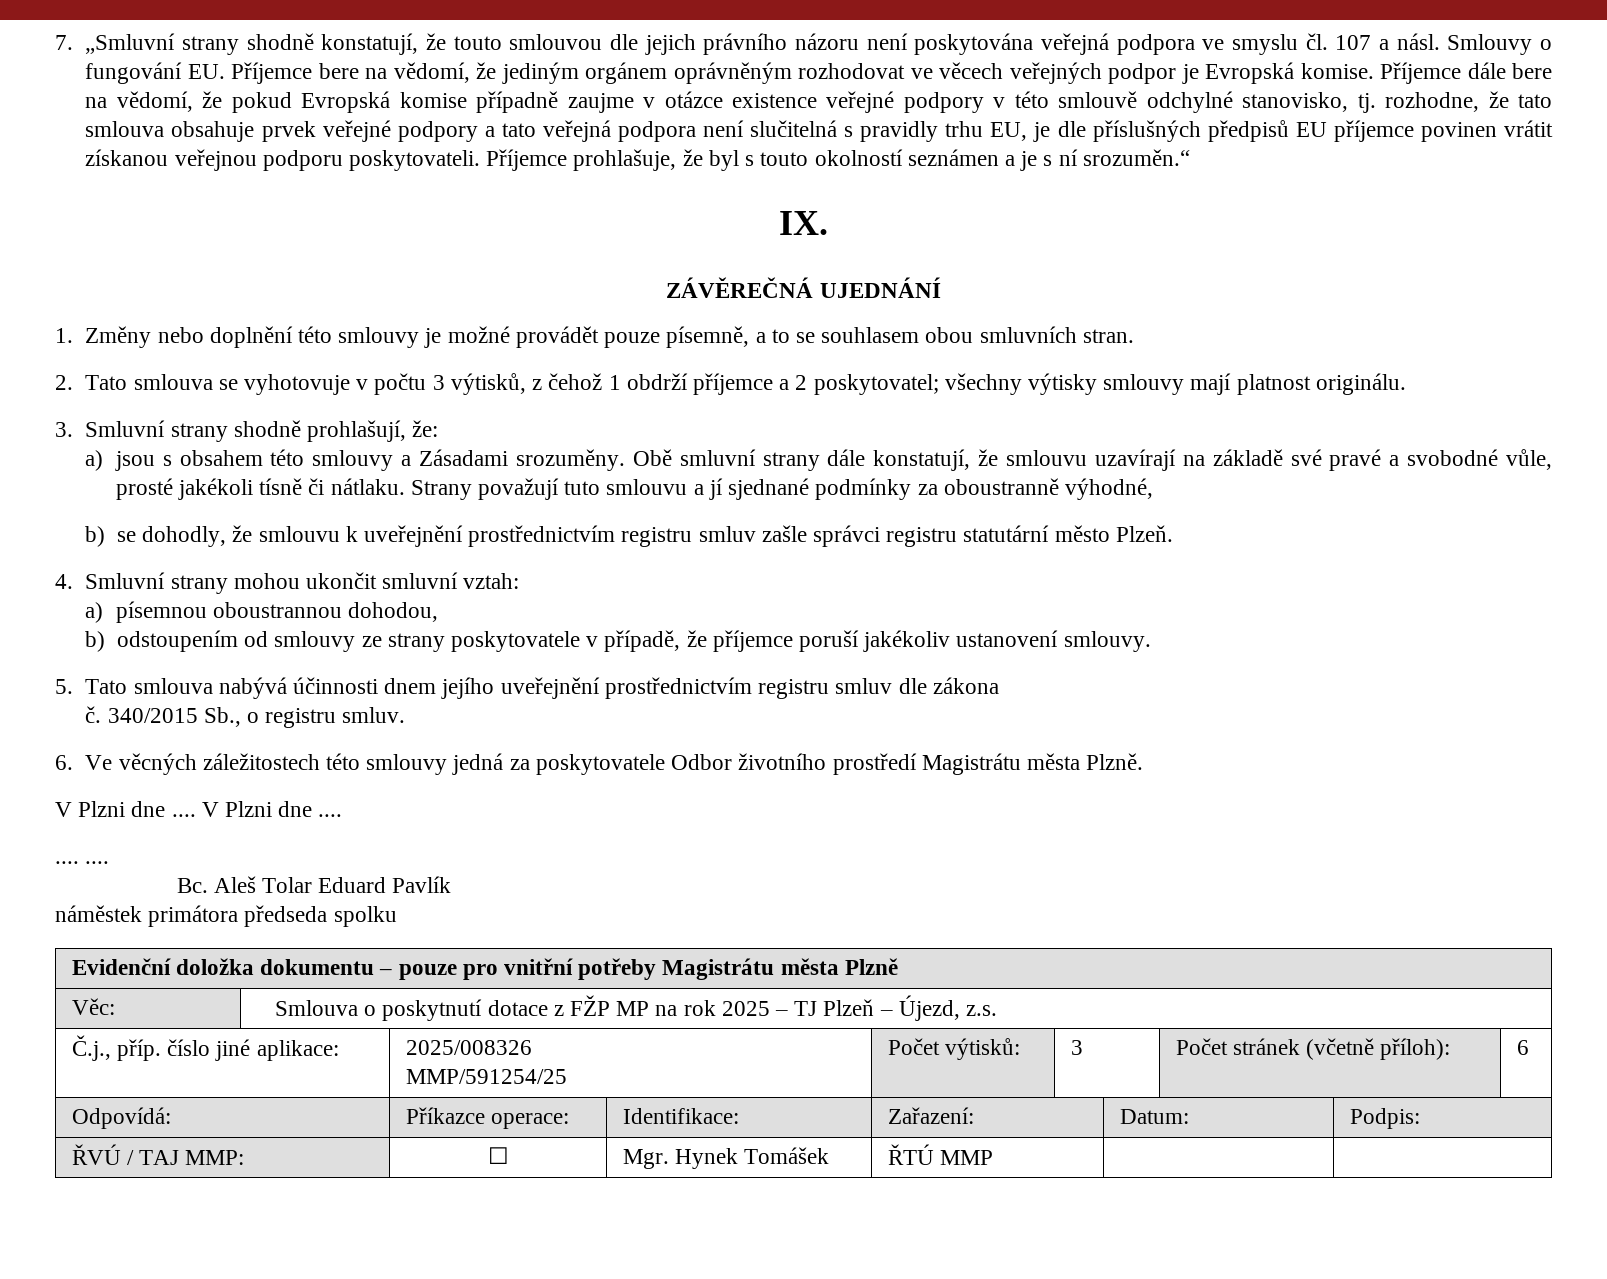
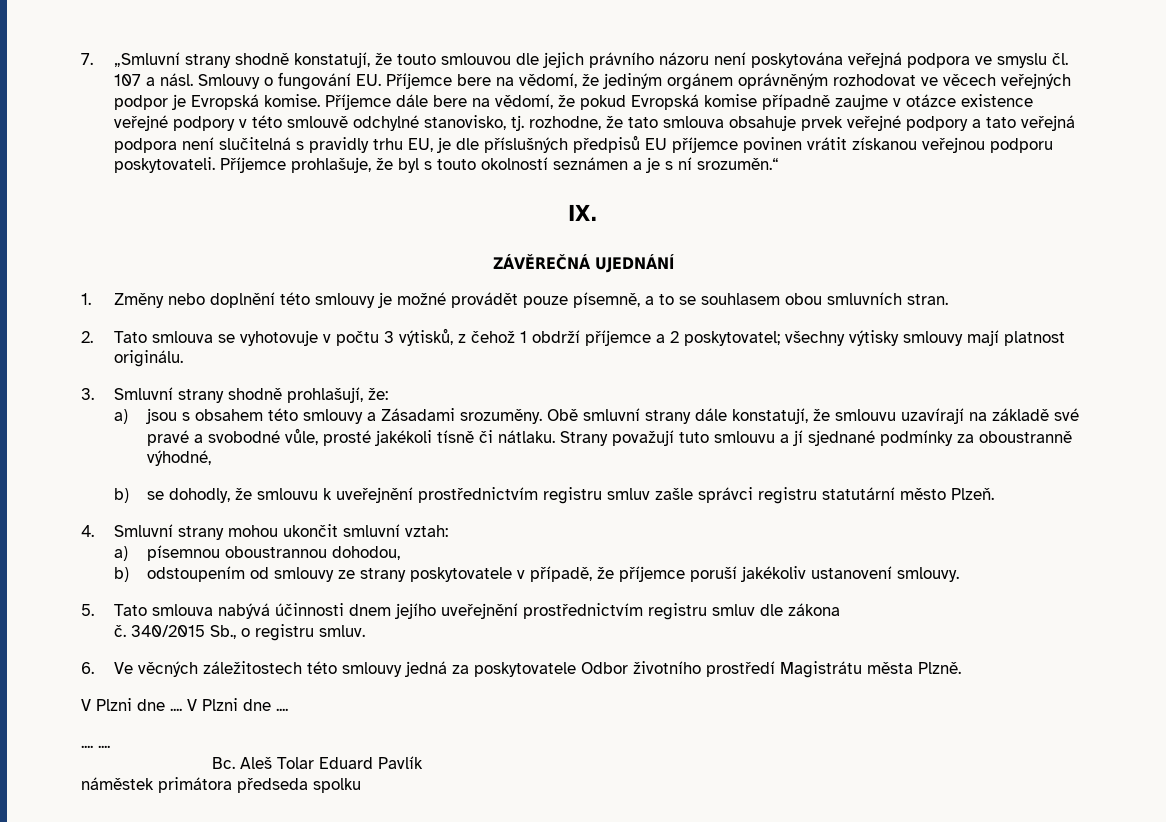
- Evidenční doložka dokumentu – pouze pro vnitřní potřeby Magistrátu města Plzně
- Věc: | Smlouva o poskytnutí dotace z FŽP MP na rok 2025 – TJ Plzeň – Újezd, z.s.
- Č.j., příp. číslo jiné aplikace: | 2025/008326
- MMP/591254/25 | Počet výtisků: | 3 | Počet stránek (včetně příloh): | 6
- Odpovídá: | Příkazce operace: | Identifikace: | Zařazení: | Datum: | Podpis:
- ŘVÚ / TAJ MMP: | ☐ | Mgr. Hynek Tomášek | ŘTÚ MMP | |

